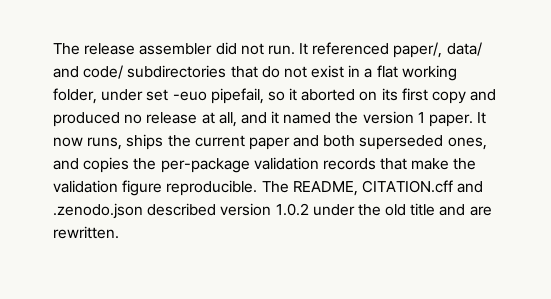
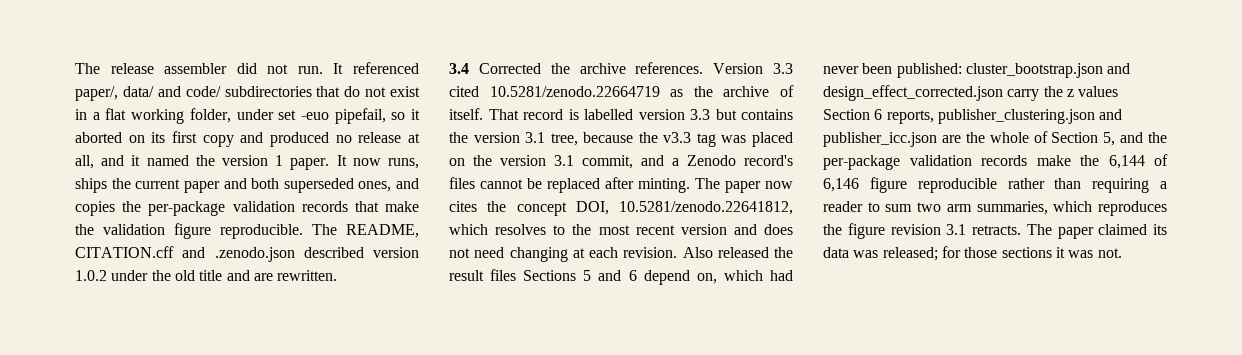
+ 3.4 Corrected the archive references. Version 3.3 cited 10.5281/zenodo.22664719 as the archive of itself. That record is labelled version 3.3 but contains the version 3.1 tree, because the v3.3 tag was placed on the version 3.1 commit, and a Zenodo record's files cannot be replaced after minting. The paper now cites the concept DOI, 10.5281/zenodo.22641812, which resolves to the most recent version and does not need changing at each revision. Also released the result files Sections 5 and 6 depend on, which had never been published: cluster_bootstrap.json and design_effect_corrected.json carry the z values Section 6 reports, publisher_clustering.json and publisher_icc.json are the whole of Section 5, and the per-package validation records make the 6,144 of 6,146 figure reproducible rather than requiring a reader to sum two arm summaries, which reproduces the figure revision 3.1 retracts. The paper claimed its data was released; for those sections it was not.

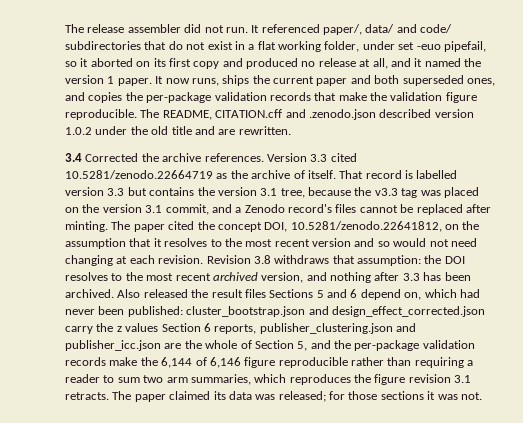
- The paper now cites the concept DOI, 10.5281/zenodo.22641812, which resolves to the most recent version and does not need changing at each revision.
+ The paper cited the concept DOI, 10.5281/zenodo.22641812, on the assumption that it resolves to the most recent version and so would not need changing at each revision.
+ Revision 3.8 withdraws that assumption: the DOI resolves to the most recent archived version, and nothing after 3.3 has been archived.

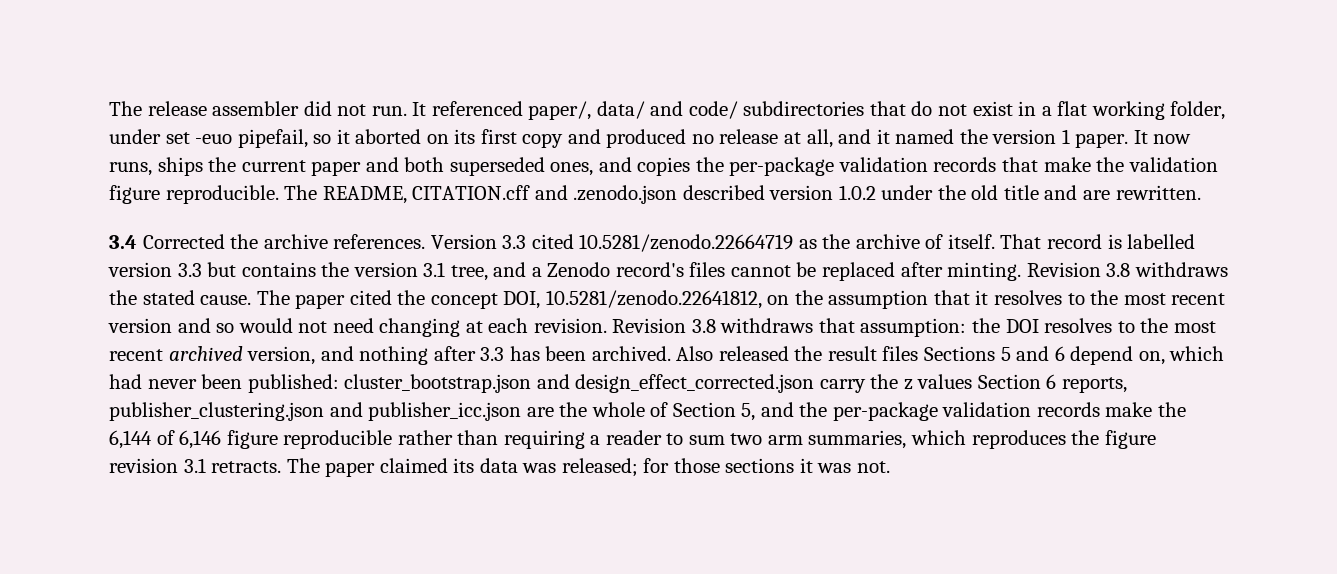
- That record is labelled version 3.3 but contains the version 3.1 tree, because the v3.3 tag was placed on the version 3.1 commit, and a Zenodo record's files cannot be replaced after minting.
+ That record is labelled version 3.3 but contains the version 3.1 tree, and a Zenodo record's files cannot be replaced after minting.
+ Revision 3.8 withdraws the stated cause.

